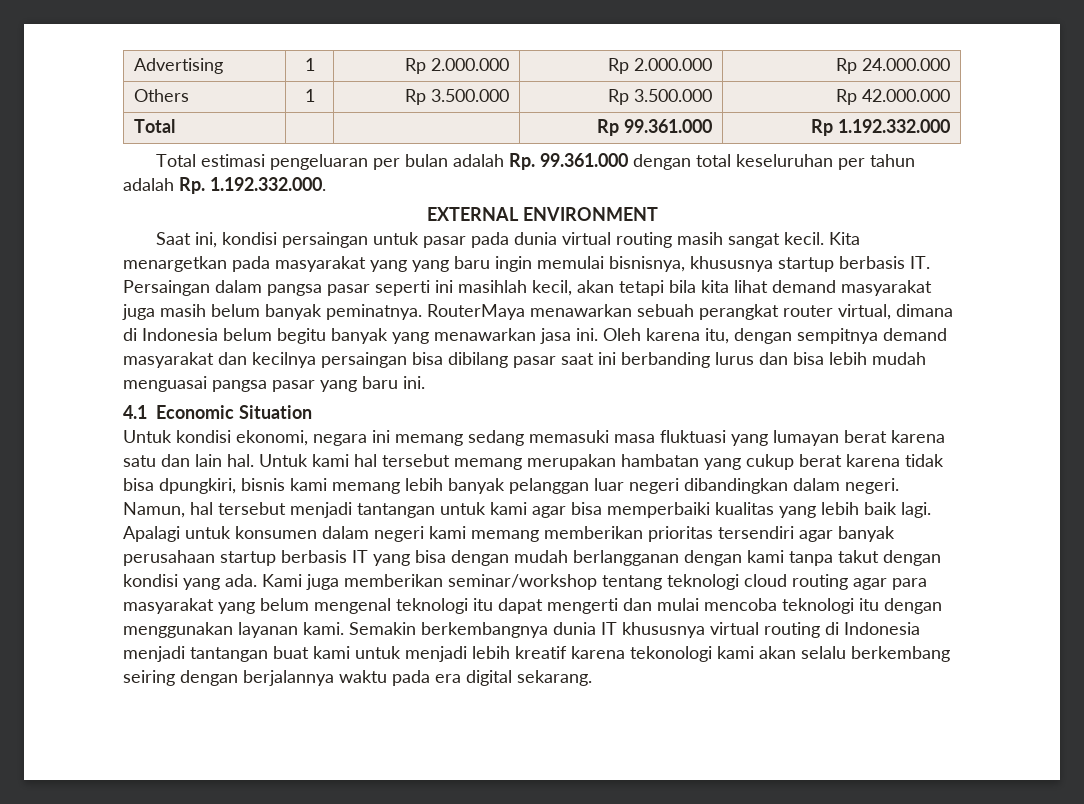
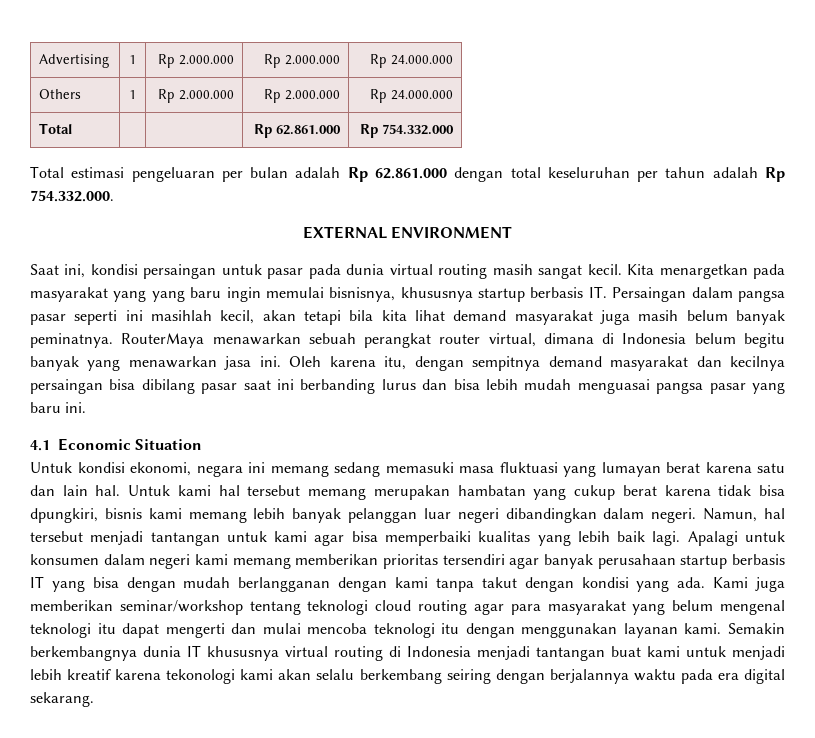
- Others | 1 | Rp 3.500.000 | Rp 3.500.000 | Rp 42.000.000
+ Others | 1 | Rp 2.000.000 | Rp 2.000.000 | Rp 24.000.000
- Total | | | Rp 99.361.000 | Rp 1.192.332.000
+ Total | | | Rp 62.861.000 | Rp 754.332.000
- Total estimasi pengeluaran per bulan adalah Rp. 99.361.000 dengan total keseluruhan per tahun adalah Rp. 1.192.332.000.
+ Total estimasi pengeluaran per bulan adalah Rp 62.861.000 dengan total keseluruhan per tahun adalah Rp 754.332.000.

